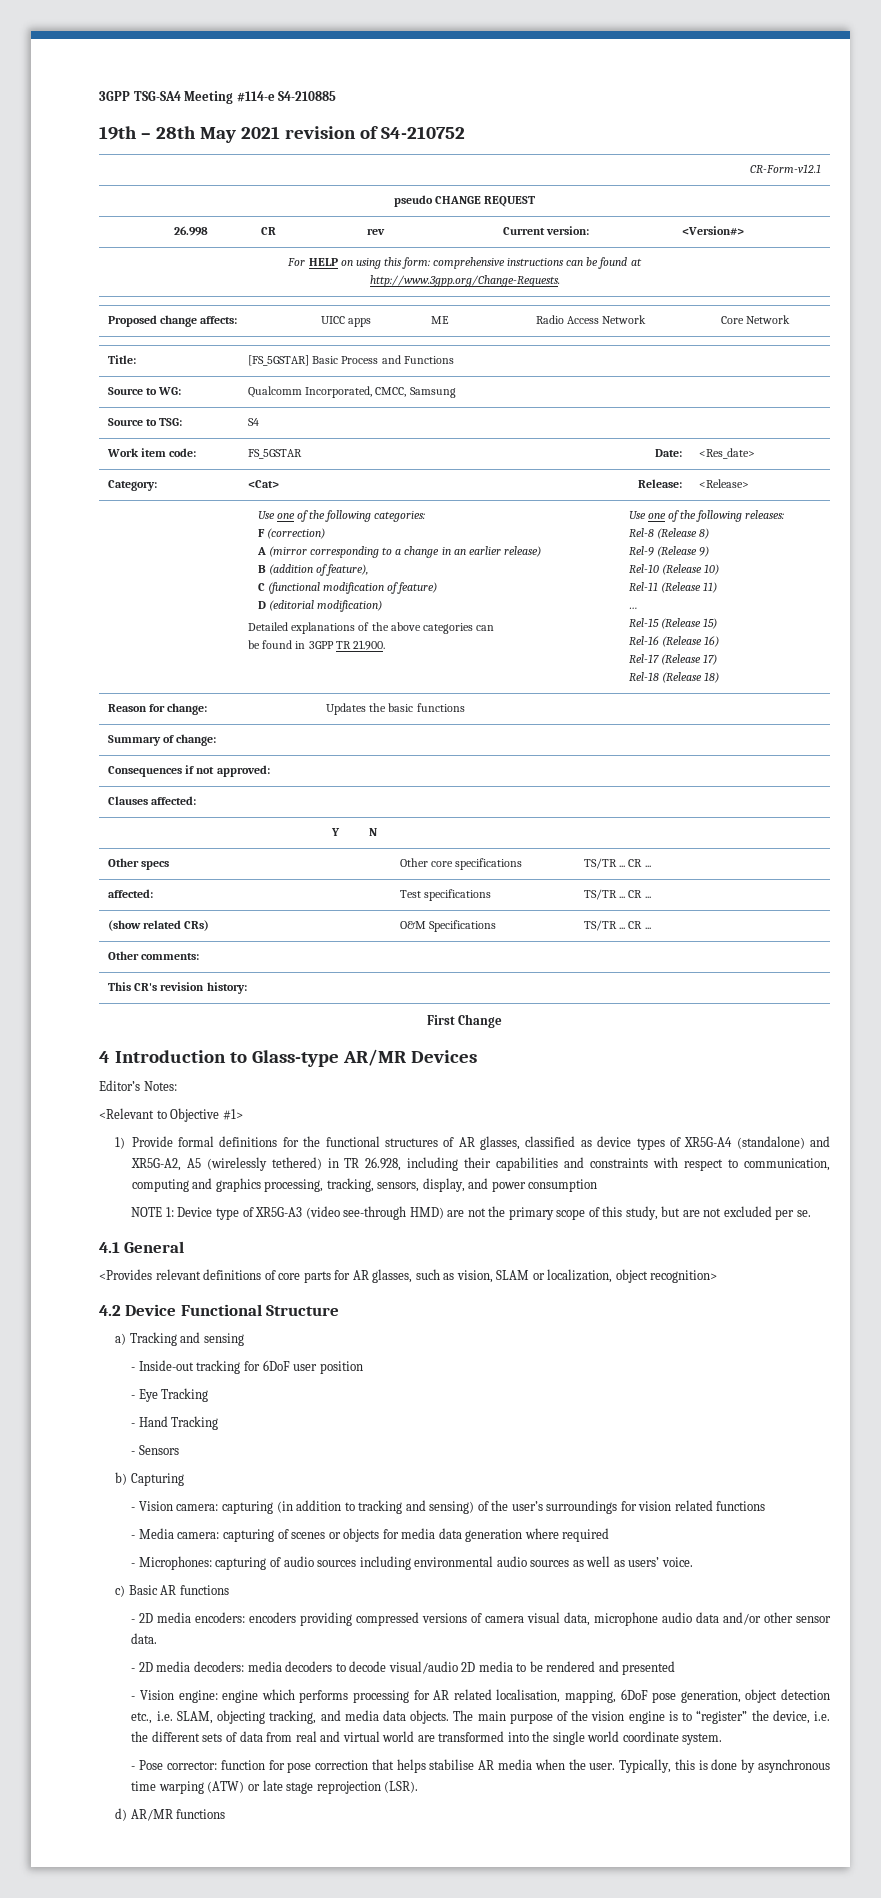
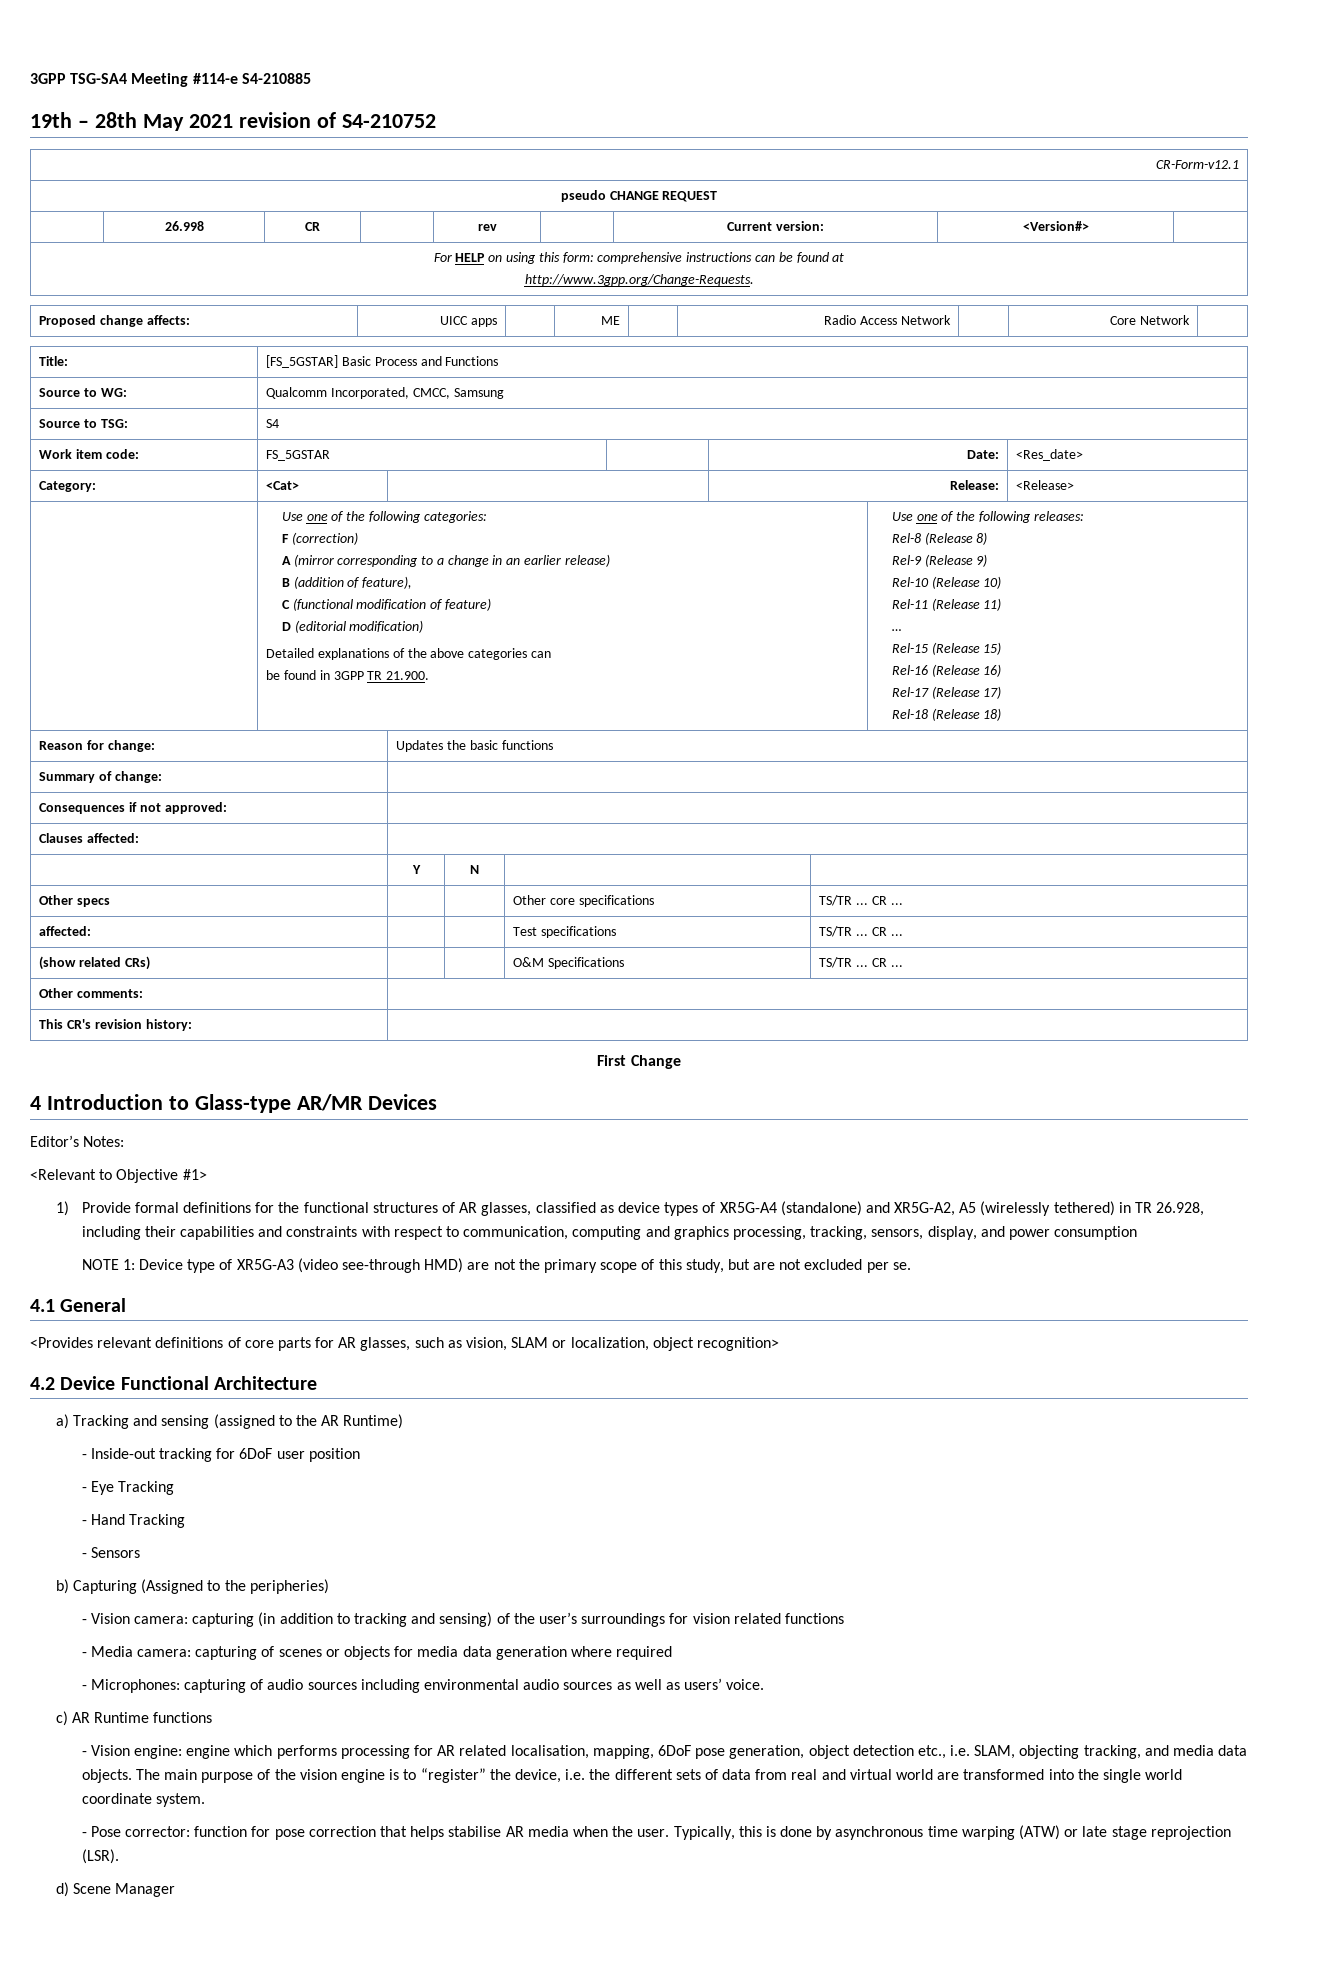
- 4.2 Device Functional Structure
+ 4.2 Device Functional Architecture
- a) Tracking and sensing
+ a) Tracking and sensing (assigned to the AR Runtime)
- b) Capturing
+ b) Capturing (Assigned to the peripheries)
- c) Basic AR functions
- - 2D media encoders: encoders providing compressed versions of camera visual data, microphone audio data and/or other sensor data.
- - 2D media decoders: media decoders to decode visual/audio 2D media to be rendered and presented
+ c) AR Runtime functions
- d) AR/MR functions
+ d) Scene Manager

